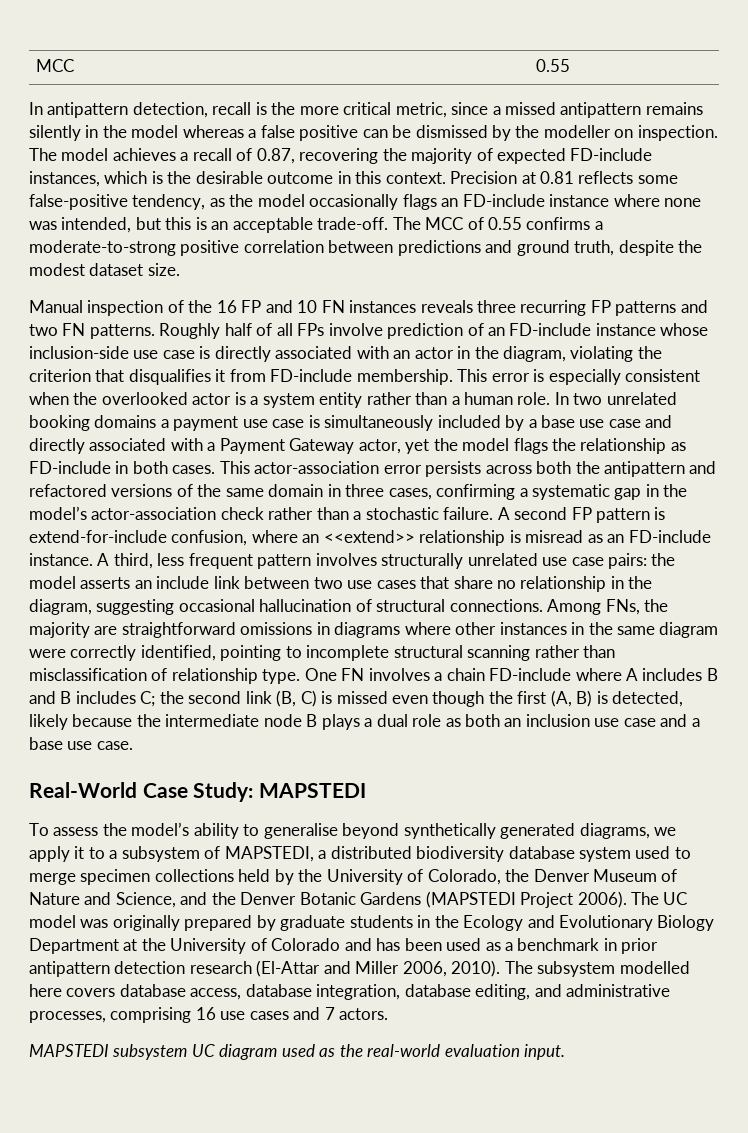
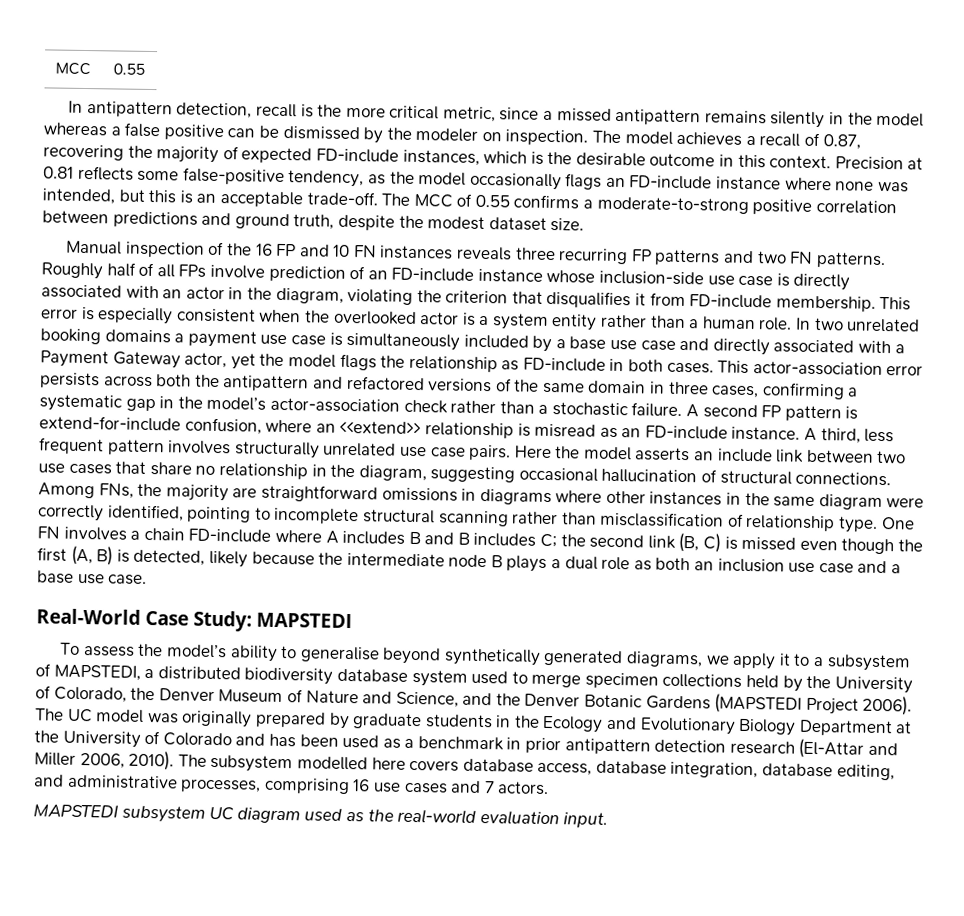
- In antipattern detection, recall is the more critical metric, since a missed antipattern remains silently in the model whereas a false positive can be dismissed by the modeller on inspection.
+ In antipattern detection, recall is the more critical metric, since a missed antipattern remains silently in the model whereas a false positive can be dismissed by the modeler on inspection.
- A third, less frequent pattern involves structurally unrelated use case pairs: the model asserts an include link between two use cases that share no relationship in the diagram, suggesting occasional hallucination of structural connections.
+ A third, less frequent pattern involves structurally unrelated use case pairs. Here the model asserts an include link between two use cases that share no relationship in the diagram, suggesting occasional hallucination of structural connections.

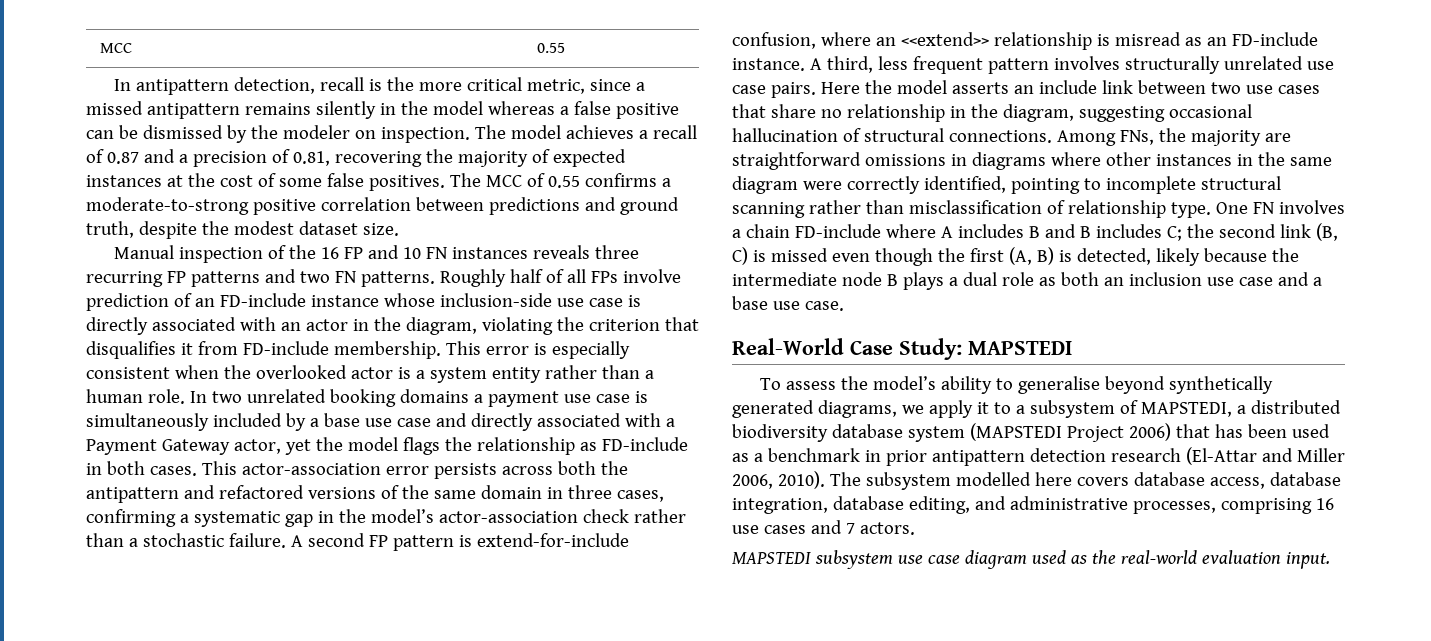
- The model achieves a recall of 0.87, recovering the majority of expected FD-include instances, which is the desirable outcome in this context. Precision at 0.81 reflects some false-positive tendency, as the model occasionally flags an FD-include instance where none was intended, but this is an acceptable trade-off.
+ The model achieves a recall of 0.87 and a precision of 0.81, recovering the majority of expected instances at the cost of some false positives.
- To assess the model’s ability to generalise beyond synthetically generated diagrams, we apply it to a subsystem of MAPSTEDI, a distributed biodiversity database system used to merge specimen collections held by the University of Colorado, the Denver Museum of Nature and Science, and the Denver Botanic Gardens (MAPSTEDI Project 2006). The UC model was originally prepared by graduate students in the Ecology and Evolutionary Biology Department at the University of Colorado and has been used as a benchmark in prior antipattern detection research (El-Attar and Miller 2006, 2010).
+ To assess the model’s ability to generalise beyond synthetically generated diagrams, we apply it to a subsystem of MAPSTEDI, a distributed biodiversity database system (MAPSTEDI Project 2006) that has been used as a benchmark in prior antipattern detection research (El-Attar and Miller 2006, 2010).
- MAPSTEDI subsystem UC diagram used as the real-world evaluation input.
+ MAPSTEDI subsystem use case diagram used as the real-world evaluation input.

